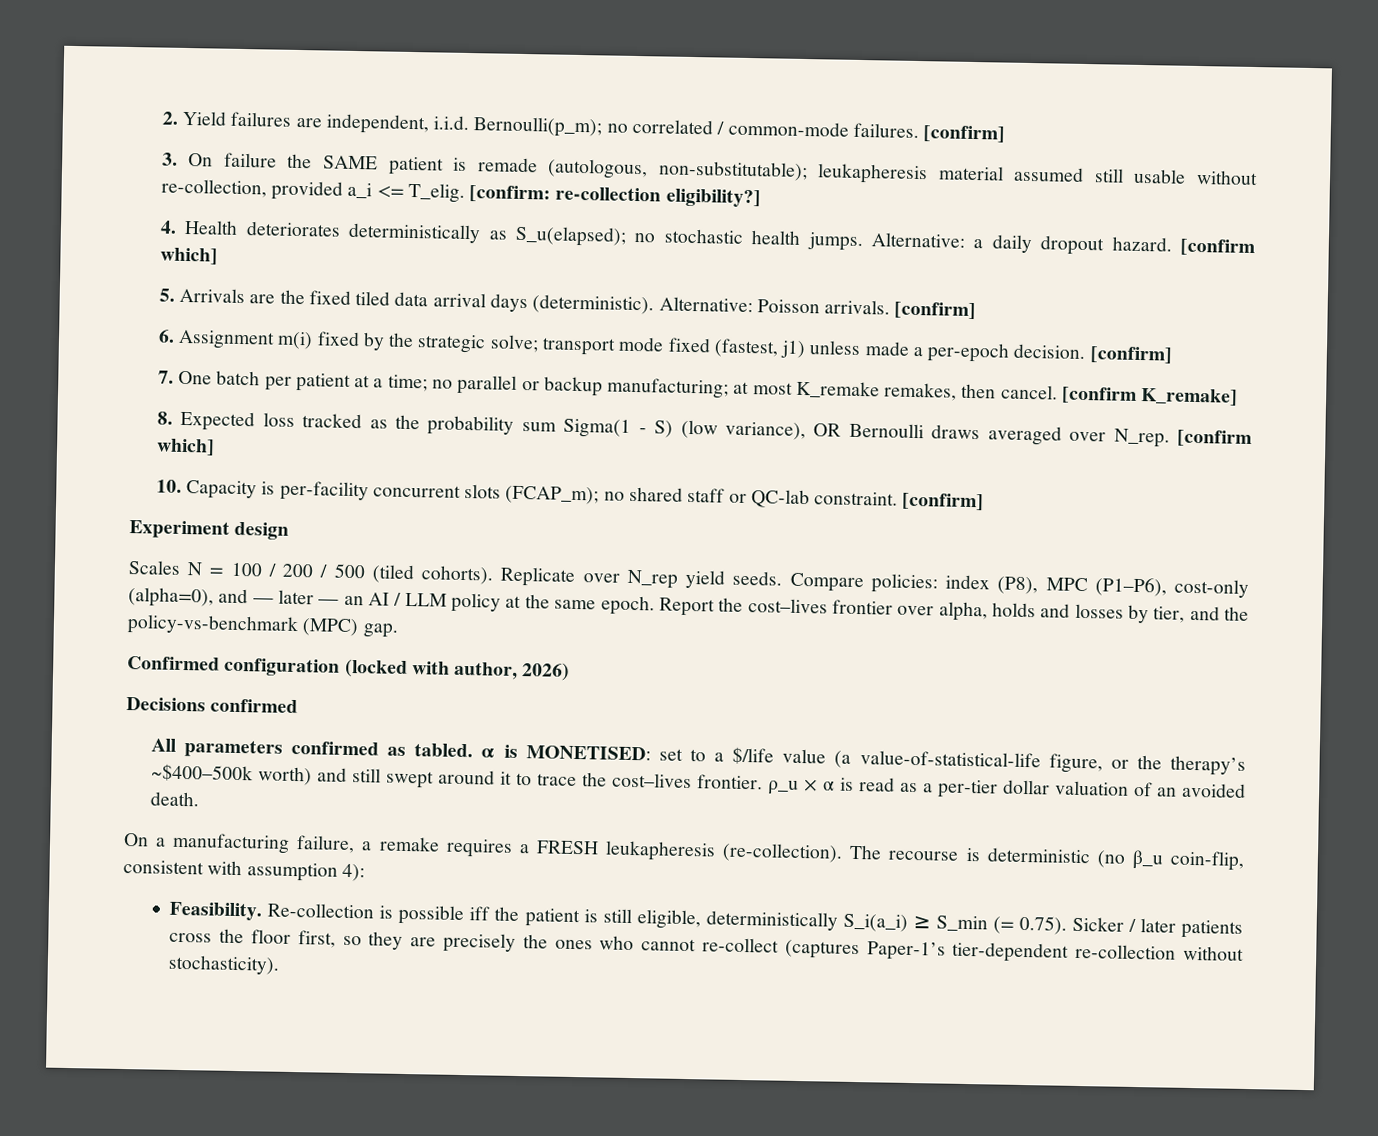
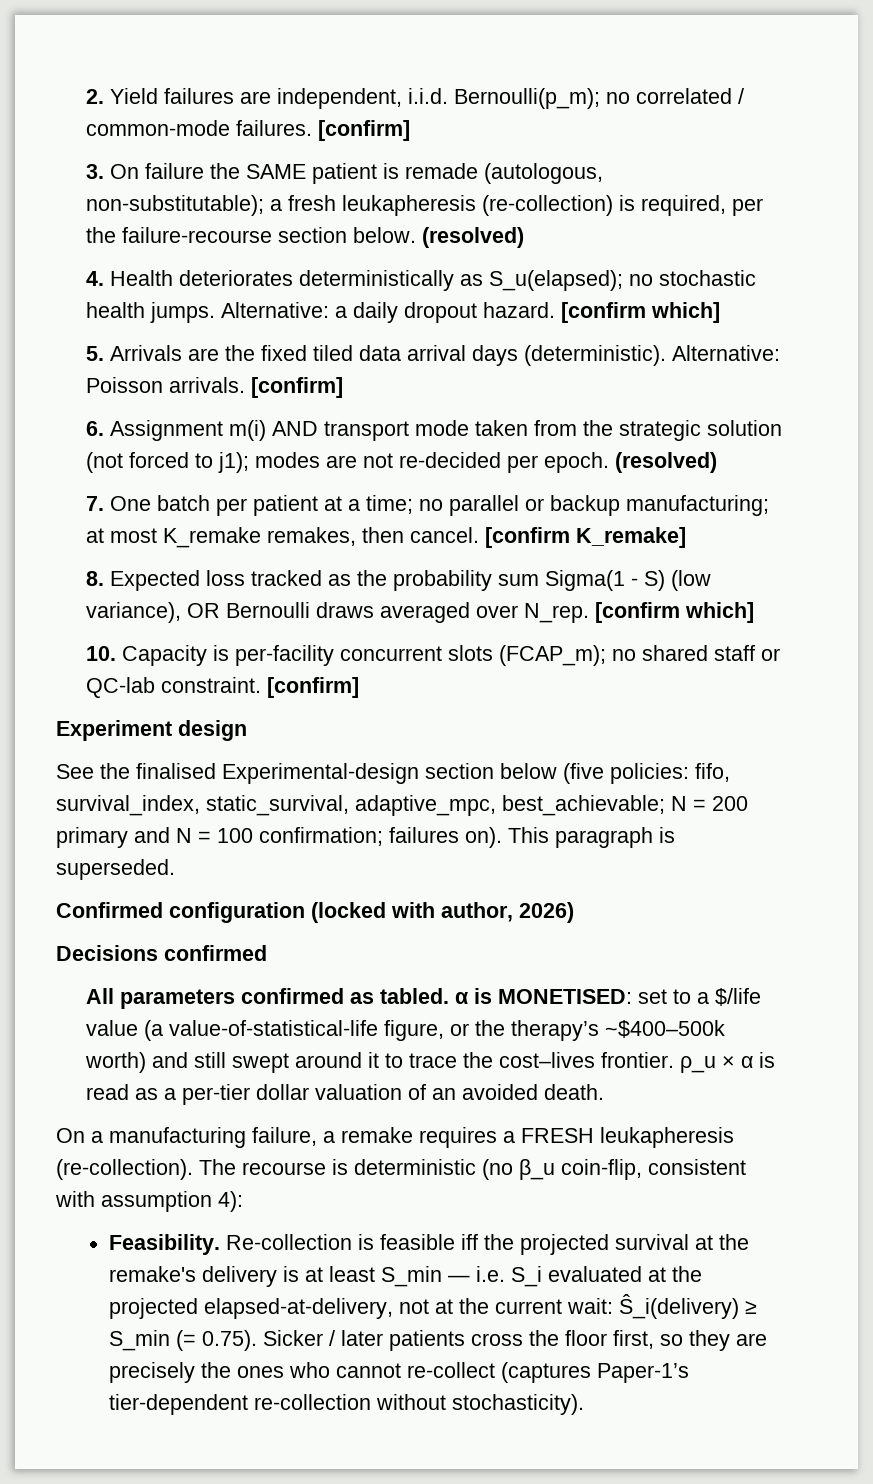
- 3. On failure the SAME patient is remade (autologous, non-substitutable); leukapheresis material assumed still usable without re-collection, provided a_i <= T_elig. [confirm: re-collection eligibility?]
+ 3. On failure the SAME patient is remade (autologous, non-substitutable); a fresh leukapheresis (re-collection) is required, per the failure-recourse section below. (resolved)
- 6. Assignment m(i) fixed by the strategic solve; transport mode fixed (fastest, j1) unless made a per-epoch decision. [confirm]
+ 6. Assignment m(i) AND transport mode taken from the strategic solution (not forced to j1); modes are not re-decided per epoch. (resolved)
- Scales N = 100 / 200 / 500 (tiled cohorts). Replicate over N_rep yield seeds. Compare policies: index (P8), MPC (P1–P6), cost-only (alpha=0), and — later — an AI / LLM policy at the same epoch. Report the cost–lives frontier over alpha, holds and losses by tier, and the policy-vs-benchmark (MPC) gap.
+ See the finalised Experimental-design section below (five policies: fifo, survival_index, static_survival, adaptive_mpc, best_achievable; N = 200 primary and N = 100 confirmation; failures on). This paragraph is superseded.
- Re-collection is possible iff the patient is still eligible, deterministically S_i(a_i) ≥ S_min (= 0.75). Sicker / later patients cross the floor first, so they are precisely the ones who cannot re-collect (captures Paper-1’s tier-dependent re-collection without stochasticity).
+ Re-collection is feasible iff the projected survival at the remake's delivery is at least S_min — i.e. S_i evaluated at the projected elapsed-at-delivery, not at the current wait: Ŝ_i(delivery) ≥ S_min (= 0.75). Sicker / later patients cross the floor first, so they are precisely the ones who cannot re-collect (captures Paper-1’s tier-dependent re-collection without stochasticity).

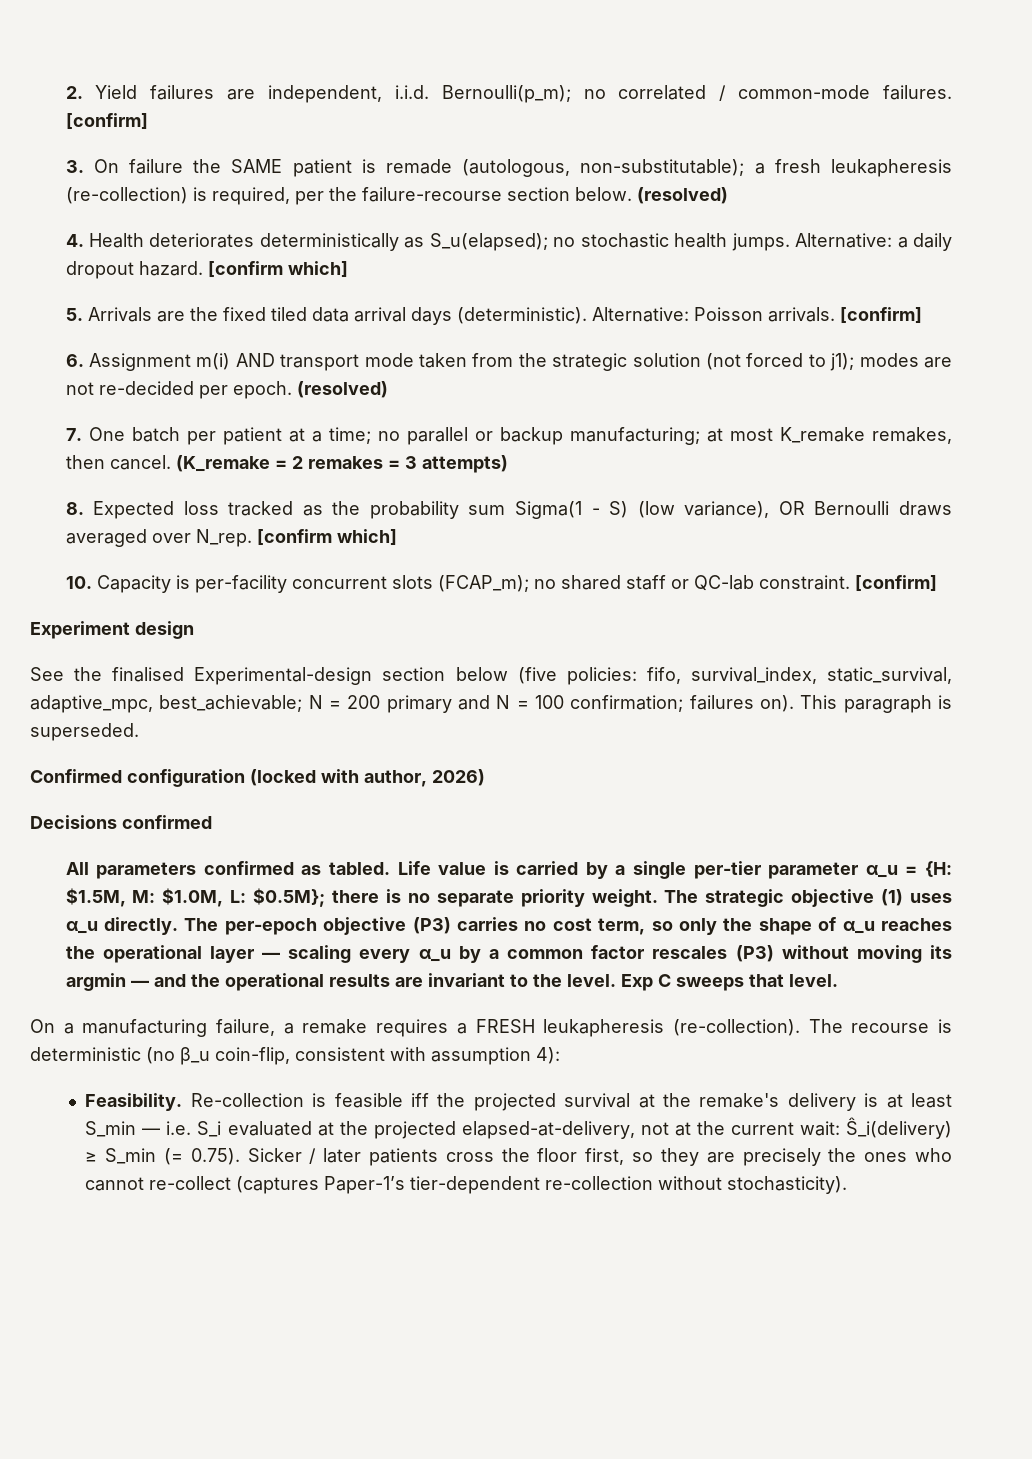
- [confirm K_remake]
+ (K_remake = 2 remakes = 3 attempts)
- All parameters confirmed as tabled. α is MONETISED: set to a $/life value (a value-of-statistical-life figure, or the therapy’s ~$400–500k worth) and still swept around it to trace the cost–lives frontier. ρ_u × α is read as a per-tier dollar valuation of an avoided death.
+ All parameters confirmed as tabled. Life value is carried by a single per-tier parameter α_u = {H: $1.5M, M: $1.0M, L: $0.5M}; there is no separate priority weight. The strategic objective (1) uses α_u directly. The per-epoch objective (P3) carries no cost term, so only the shape of α_u reaches the operational layer — scaling every α_u by a common factor rescales (P3) without moving its argmin — and the operational results are invariant to the level. Exp C sweeps that level.

